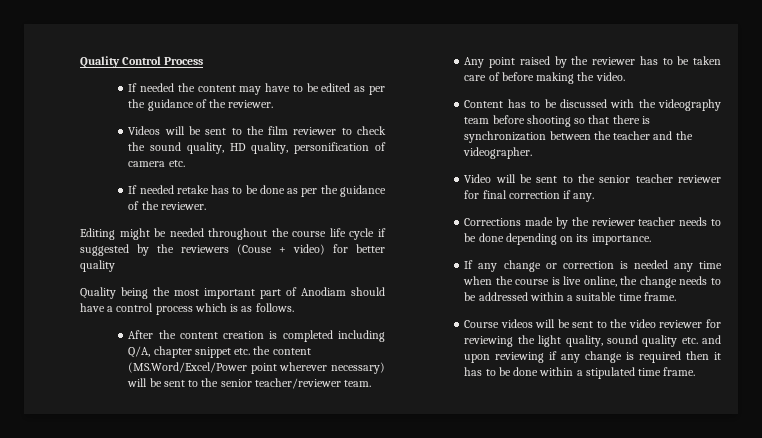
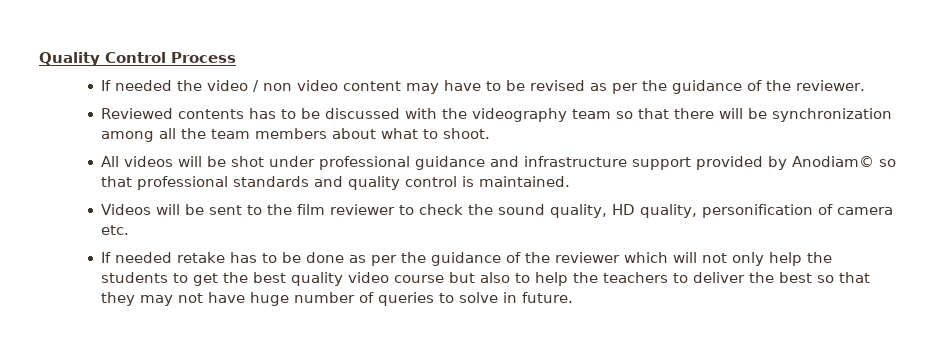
- If needed the content may have to be edited as per the guidance of the reviewer.
+ If needed the video / non video content may have to be revised as per the guidance of the reviewer.
+ Reviewed contents has to be discussed with the videography team so that there will be synchronization among all the team members about what to shoot.
+ All videos will be shot under professional guidance and infrastructure support provided by Anodiam© so that professional standards and quality control is maintained.
- If needed retake has to be done as per the guidance of the reviewer.
- Editing might be needed throughout the course life cycle if suggested by the reviewers (Couse + video) for better quality
- Quality being the most important part of Anodiam should have a control process which is as follows.
- After the content creation is completed including Q/A, chapter snippet etc. the content (MS.Word/Excel/Power point wherever necessary) will be sent to the senior teacher/reviewer team.
- Any point raised by the reviewer has to be taken care of before making the video.
- Content has to be discussed with the videography team before shooting so that there is synchronization between the teacher and the videographer.
- Video will be sent to the senior teacher reviewer for final correction if any.
- Corrections made by the reviewer teacher needs to be done depending on its importance.
- If any change or correction is needed any time when the course is live online, the change needs to be addressed within a suitable time frame.
- Course videos will be sent to the video reviewer for reviewing the light quality, sound quality etc. and upon reviewing if any change is required then it has to be done within a stipulated time frame.
+ If needed retake has to be done as per the guidance of the reviewer which will not only help the students to get the best quality video course but also to help the teachers to deliver the best so that they may not have huge number of queries to solve in future.

